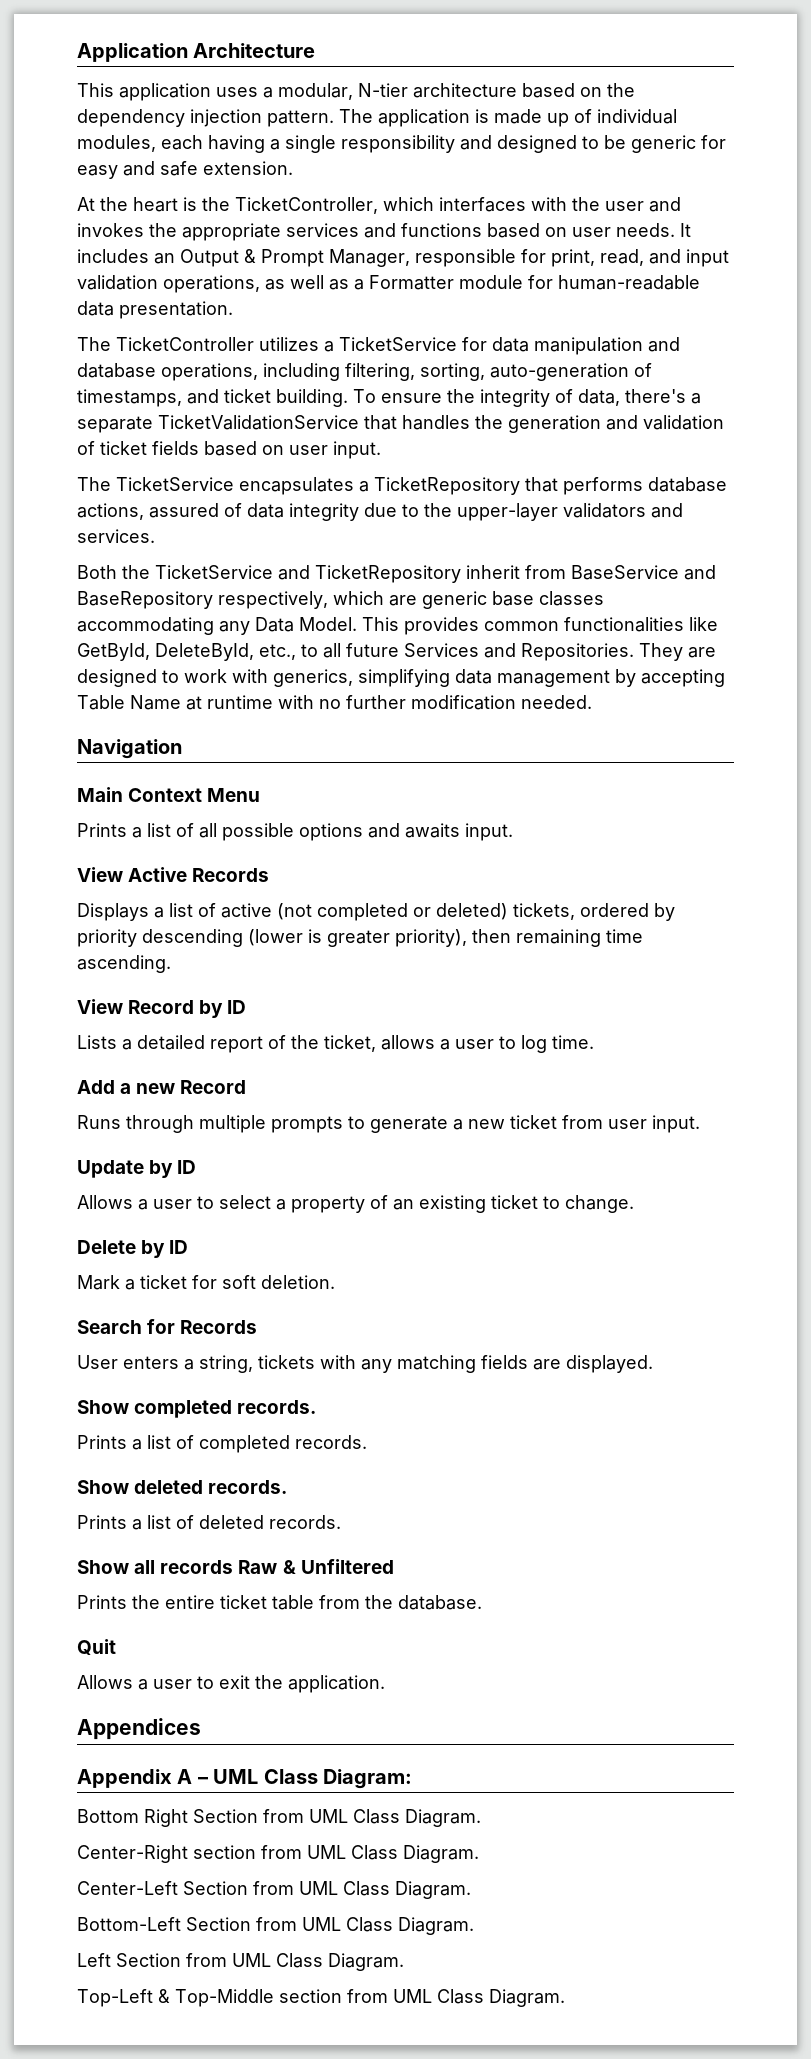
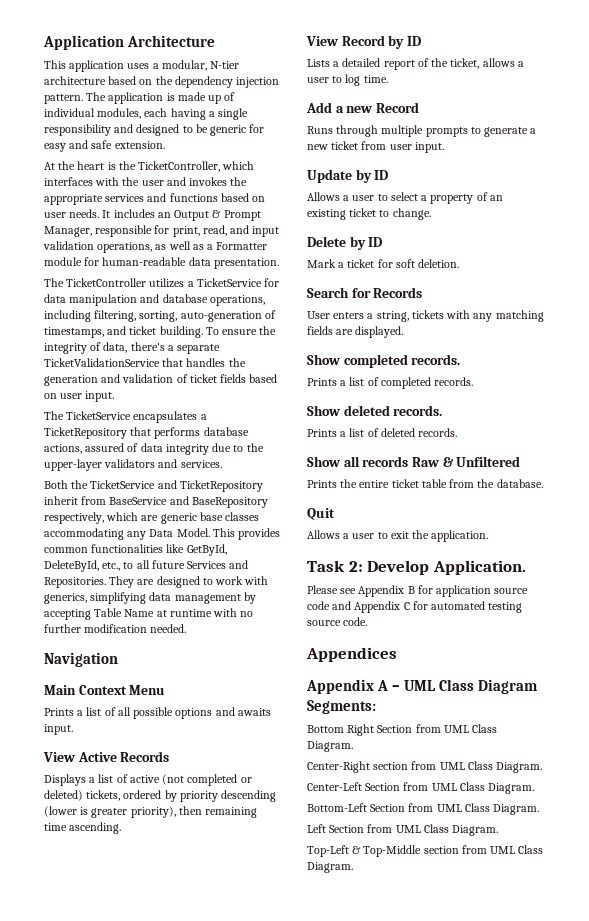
+ Task 2: Develop Application.
+ Please see Appendix B for application source code and Appendix C for automated testing source code.
- Appendix A – UML Class Diagram:
+ Appendix A – UML Class Diagram Segments:

